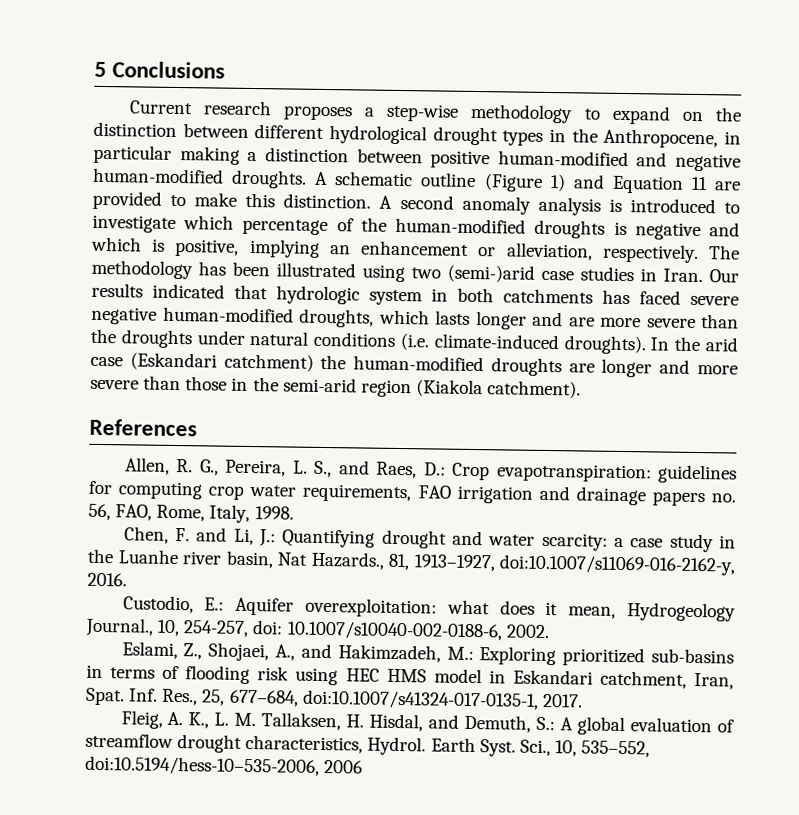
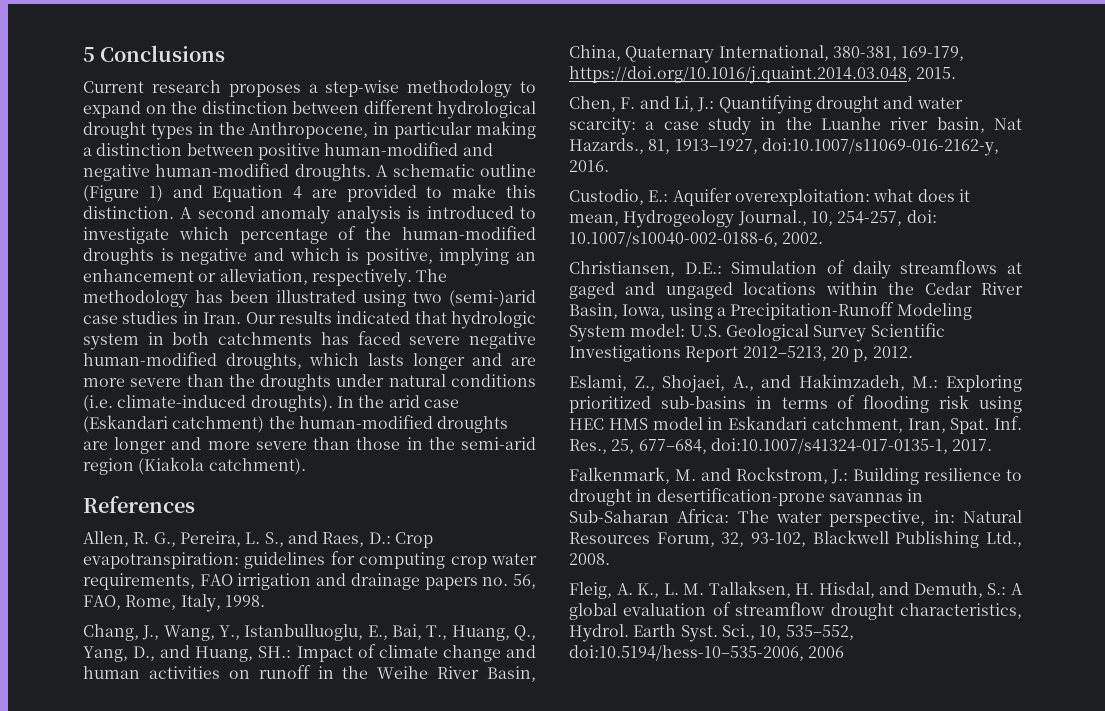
- A schematic outline (Figure 1) and Equation 11 are provided to make this distinction.
+ A schematic outline (Figure 1) and Equation 4 are provided to make this distinction.
+ Chang, J., Wang, Y., Istanbulluoglu, E., Bai, T., Huang, Q., Yang, D., and Huang, SH.: Impact of climate change and human activities on runoff in the Weihe River Basin, China, Quaternary International, 380-381, 169-179, https://doi.org/10.1016/j.quaint.2014.03.048, 2015.
+ Christiansen, D.E.: Simulation of daily streamflows at gaged and ungaged locations within the Cedar River Basin, Iowa, using a Precipitation-Runoff Modeling System model: U.S. Geological Survey Scientific Investigations Report 2012–5213, 20 p, 2012.
+ Falkenmark, M. and Rockstrom, J.: Building resilience to drought in desertification-prone savannas in Sub-Saharan Africa: The water perspective, in: Natural Resources Forum, 32, 93-102, Blackwell Publishing Ltd., 2008.

